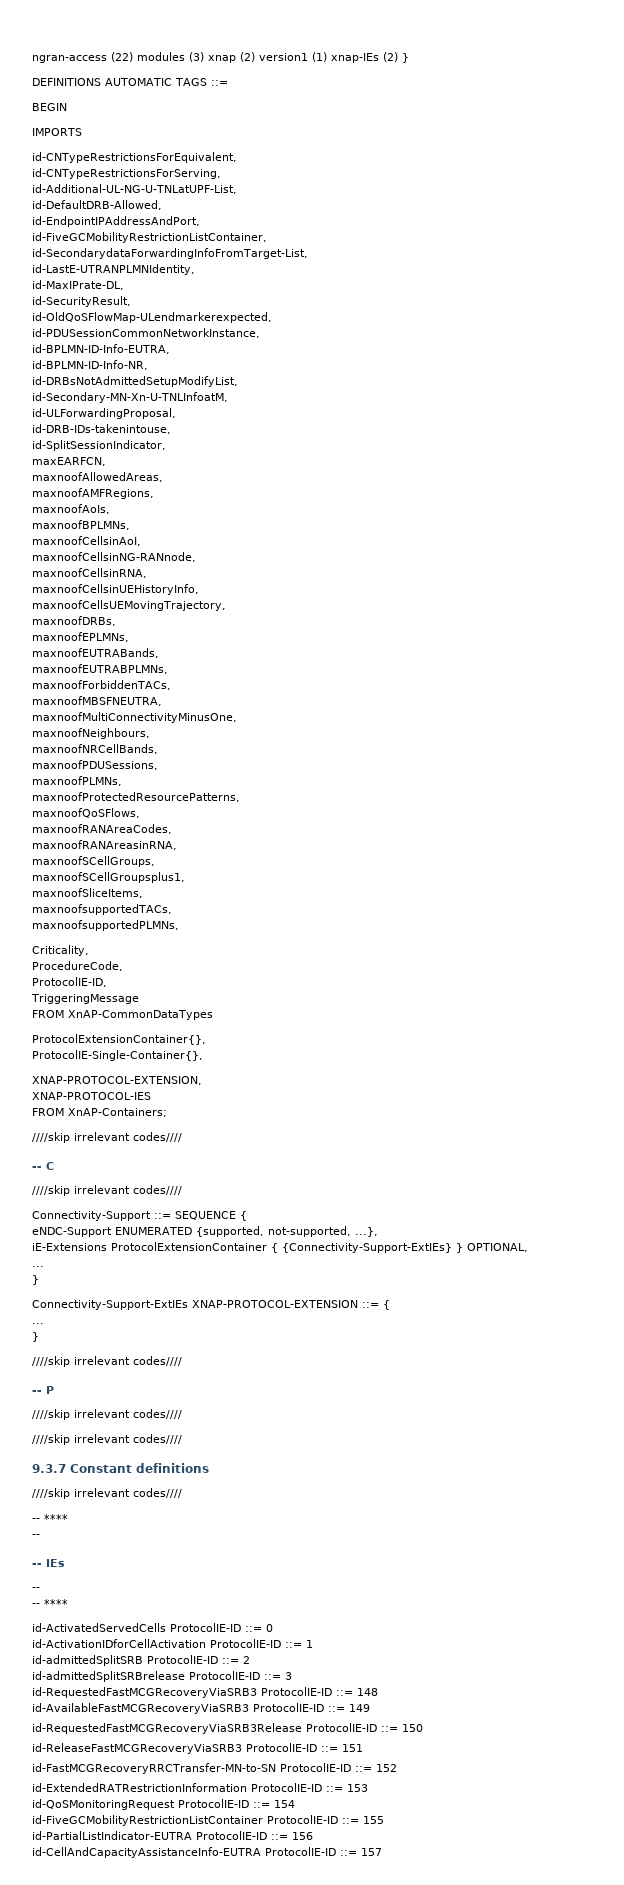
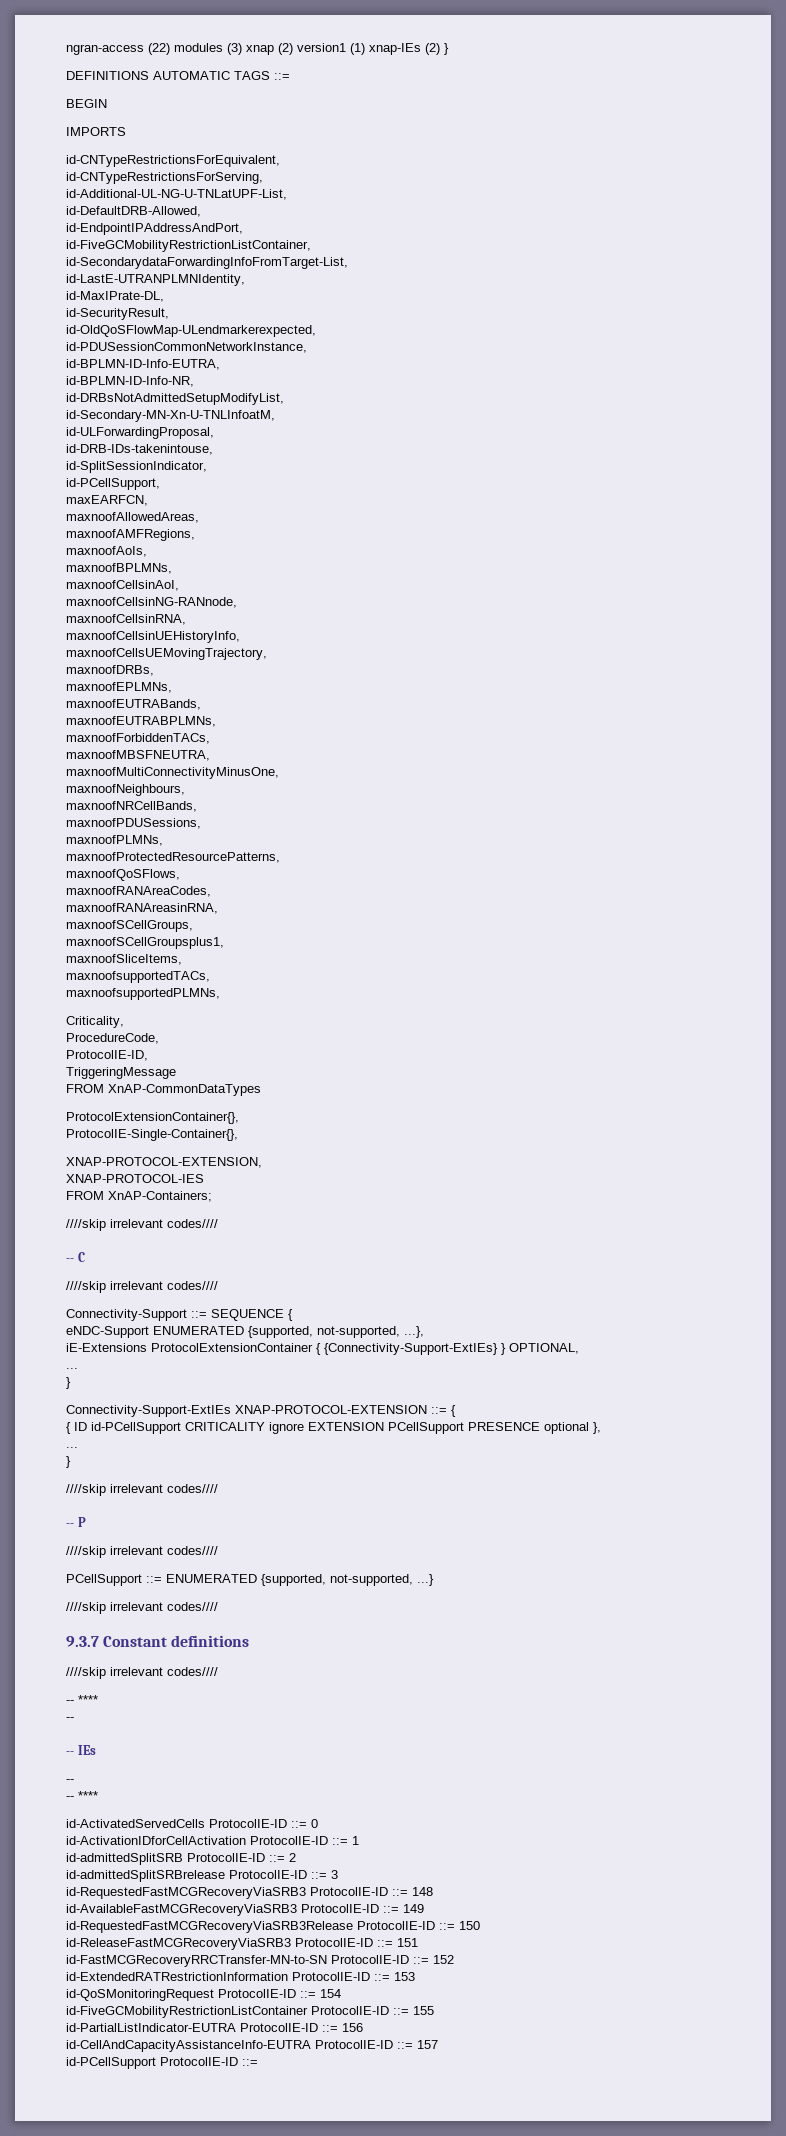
+ id-PCellSupport,
+ { ID id-PCellSupport CRITICALITY ignore EXTENSION PCellSupport PRESENCE optional },
+ PCellSupport ::= ENUMERATED {supported, not-supported, ...}
+ id-PCellSupport ProtocolIE-ID ::=

